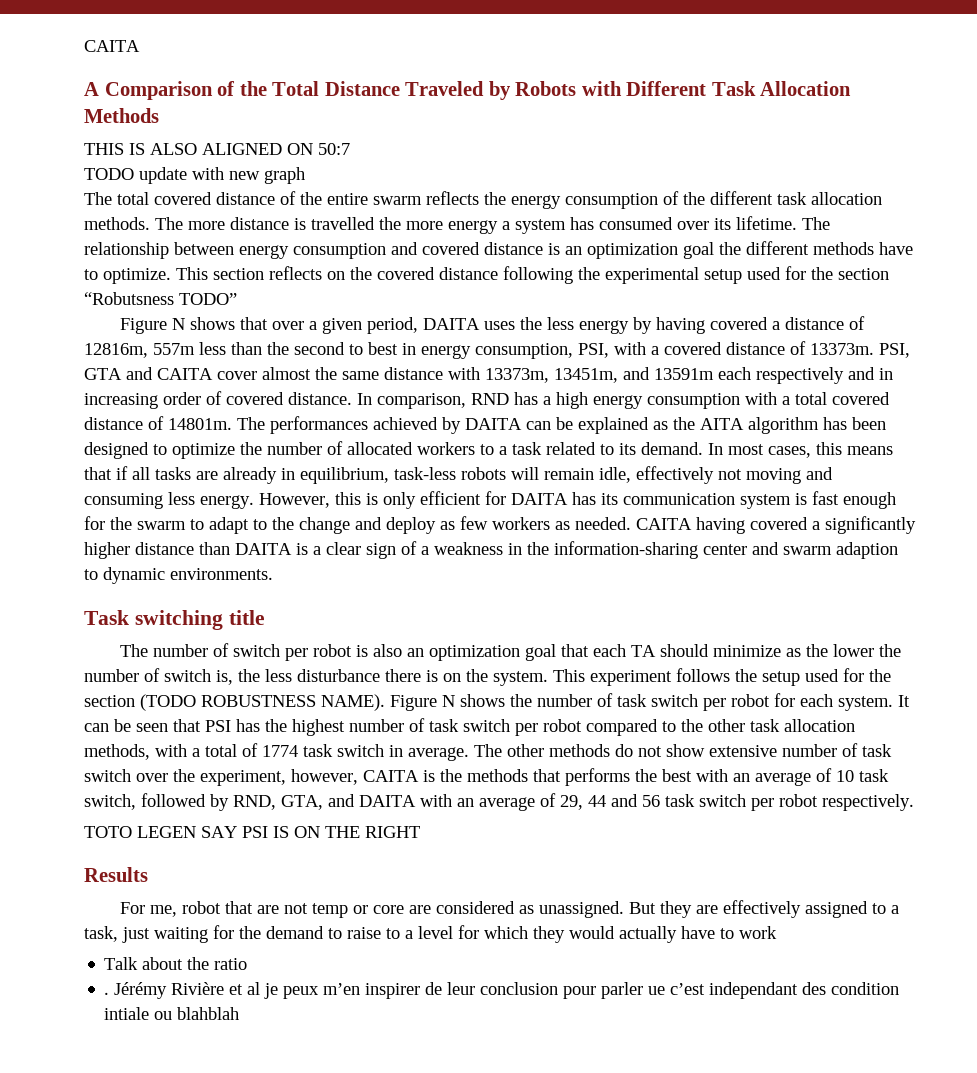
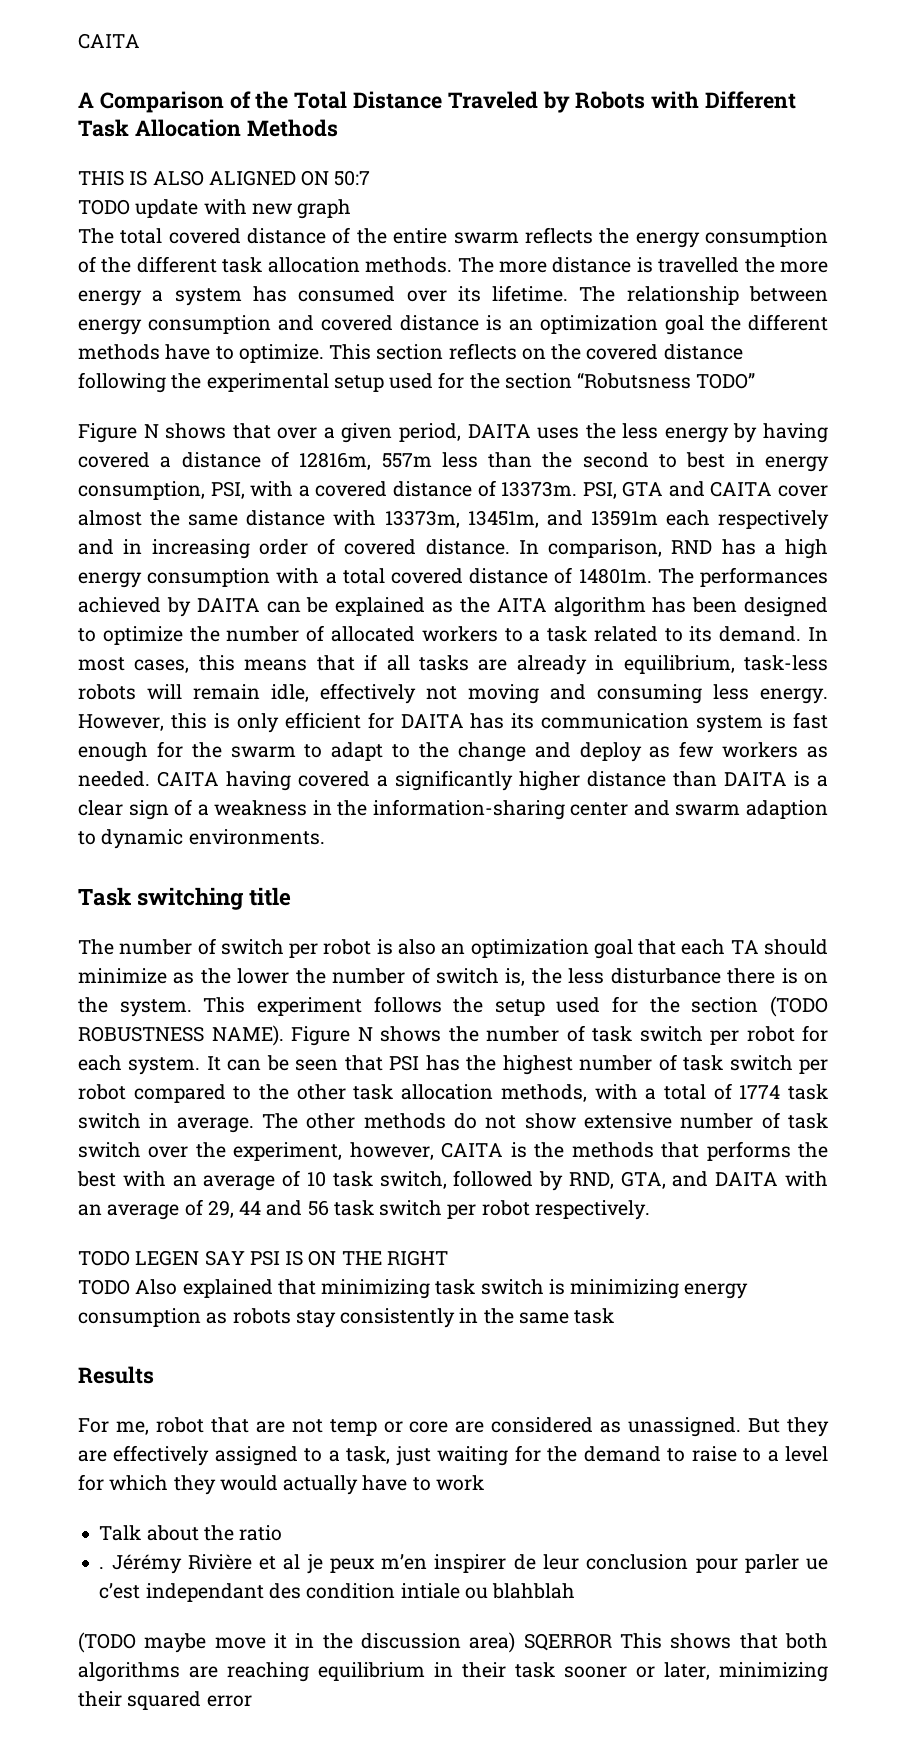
- TOTO LEGEN SAY PSI IS ON THE RIGHT
+ TODO LEGEN SAY PSI IS ON THE RIGHT
+ TODO Also explained that minimizing task switch is minimizing energy consumption as robots stay consistently in the same task
+ (TODO maybe move it in the discussion area) SQERROR This shows that both algorithms are reaching equilibrium in their task sooner or later, minimizing their squared error

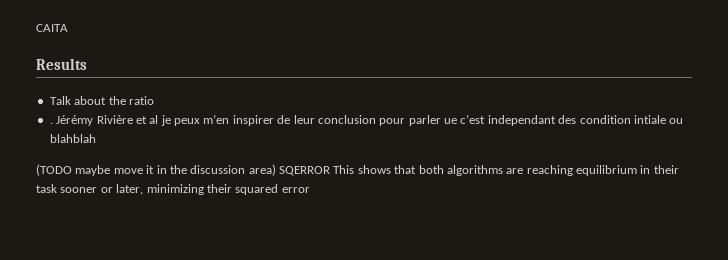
- A Comparison of the Total Distance Traveled by Robots with Different Task Allocation Methods
- THIS IS ALSO ALIGNED ON 50:7
- TODO update with new graph
- The total covered distance of the entire swarm reflects the energy consumption of the different task allocation methods. The more distance is travelled the more energy a system has consumed over its lifetime. The relationship between energy consumption and covered distance is an optimization goal the different methods have to optimize. This section reflects on the covered distance following the experimental setup used for the section “Robutsness TODO”
- Figure N shows that over a given period, DAITA uses the less energy by having covered a distance of 12816m, 557m less than the second to best in energy consumption, PSI, with a covered distance of 13373m. PSI, GTA and CAITA cover almost the same distance with 13373m, 13451m, and 13591m each respectively and in increasing order of covered distance. In comparison, RND has a high energy consumption with a total covered distance of 14801m. The performances achieved by DAITA can be explained as the AITA algorithm has been designed to optimize the number of allocated workers to a task related to its demand. In most cases, this means that if all tasks are already in equilibrium, task-less robots will remain idle, effectively not moving and consuming less energy. However, this is only efficient for DAITA has its communication system is fast enough for the swarm to adapt to the change and deploy as few workers as needed. CAITA having covered a significantly higher distance than DAITA is a clear sign of a weakness in the information-sharing center and swarm adaption to dynamic environments.
- Task switching title
- The number of switch per robot is also an optimization goal that each TA should minimize as the lower the number of switch is, the less disturbance there is on the system. This experiment follows the setup used for the section (TODO ROBUSTNESS NAME). Figure N shows the number of task switch per robot for each system. It can be seen that PSI has the highest number of task switch per robot compared to the other task allocation methods, with a total of 1774 task switch in average. The other methods do not show extensive number of task switch over the experiment, however, CAITA is the methods that performs the best with an average of 10 task switch, followed by RND, GTA, and DAITA with an average of 29, 44 and 56 task switch per robot respectively.
- TODO LEGEN SAY PSI IS ON THE RIGHT
- TODO Also explained that minimizing task switch is minimizing energy consumption as robots stay consistently in the same task
  Results
- For me, robot that are not temp or core are considered as unassigned. But they are effectively assigned to a task, just waiting for the demand to raise to a level for which they would actually have to work

